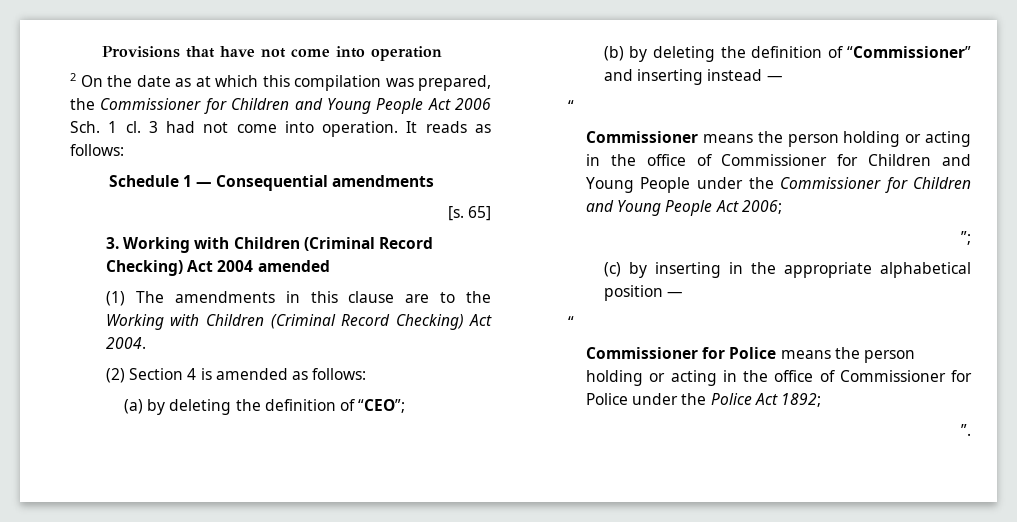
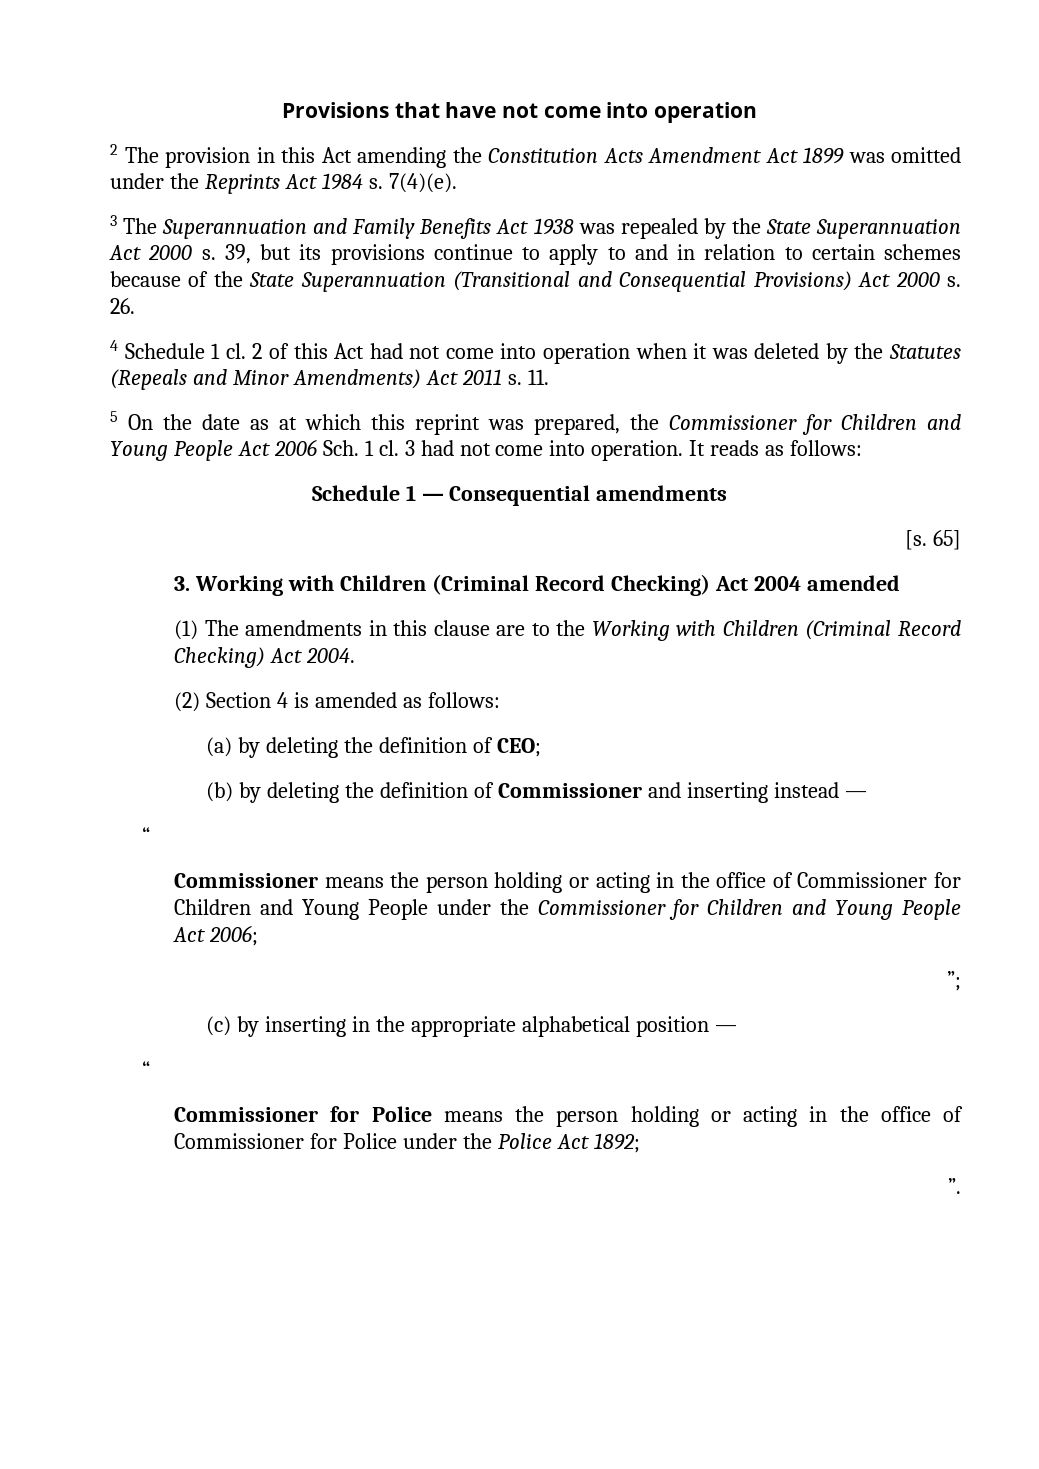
- 2 On the date as at which this compilation was prepared, the Commissioner for Children and Young People Act 2006 Sch. 1 cl.
+ 2 The provision in this Act amending the Constitution Acts Amendment Act 1899 was omitted under the Reprints Act 1984 s. 7(4)(e).
+ 3 The Superannuation and Family Benefits Act 1938 was repealed by the State Superannuation Act 2000 s. 39, but its provisions continue to apply to and in relation to certain schemes because of the State Superannuation (Transitional and Consequential Provisions) Act 2000 s. 26.
+ 4 Schedule 1 cl. 2 of this Act had not come into operation when it was deleted by the Statutes (Repeals and Minor Amendments) Act 2011 s. 11.
+ 5 On the date as at which this reprint was prepared, the Commissioner for Children and Young People Act 2006 Sch. 1 cl.
- (a) by deleting the definition of “CEO”;
+ (a) by deleting the definition of CEO;
- (b) by deleting the definition of “Commissioner” and inserting instead —
+ (b) by deleting the definition of Commissioner and inserting instead —

